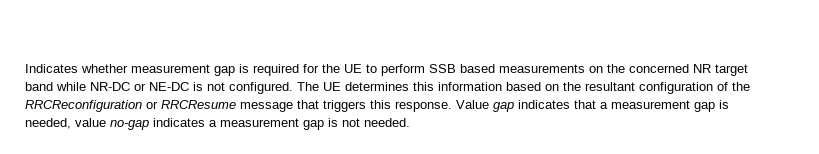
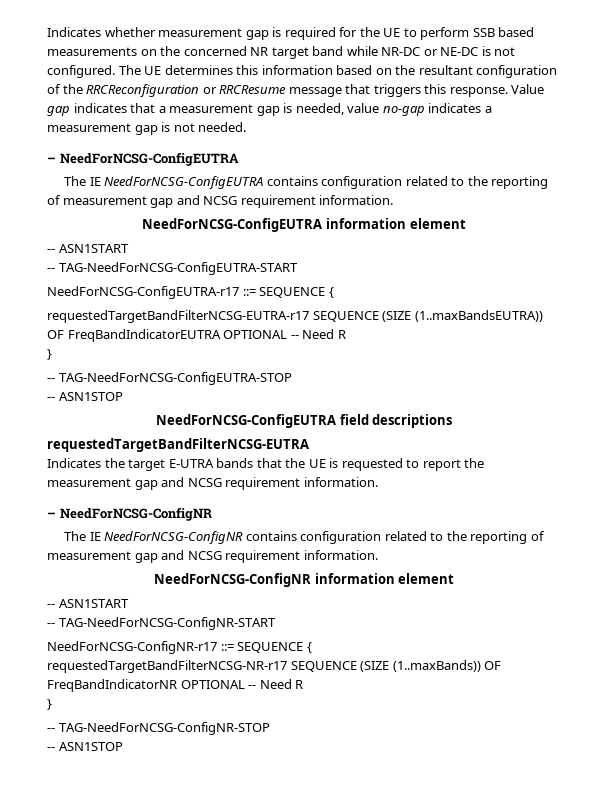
+ – NeedForNCSG-ConfigEUTRA
+ The IE NeedForNCSG-ConfigEUTRA contains configuration related to the reporting of measurement gap and NCSG requirement information.
+ NeedForNCSG-ConfigEUTRA information element
+ -- ASN1START
+ -- TAG-NeedForNCSG-ConfigEUTRA-START
+ NeedForNCSG-ConfigEUTRA-r17 ::= SEQUENCE {
+ requestedTargetBandFilterNCSG-EUTRA-r17 SEQUENCE (SIZE (1..maxBandsEUTRA)) OF FreqBandIndicatorEUTRA OPTIONAL -- Need R
+ }
+ -- TAG-NeedForNCSG-ConfigEUTRA-STOP
+ -- ASN1STOP
+ NeedForNCSG-ConfigEUTRA field descriptions
+ requestedTargetBandFilterNCSG-EUTRA
+ Indicates the target E-UTRA bands that the UE is requested to report the measurement gap and NCSG requirement information.
+ – NeedForNCSG-ConfigNR
+ The IE NeedForNCSG-ConfigNR contains configuration related to the reporting of measurement gap and NCSG requirement information.
+ NeedForNCSG-ConfigNR information element
+ -- ASN1START
+ -- TAG-NeedForNCSG-ConfigNR-START
+ NeedForNCSG-ConfigNR-r17 ::= SEQUENCE {
+ requestedTargetBandFilterNCSG-NR-r17 SEQUENCE (SIZE (1..maxBands)) OF FreqBandIndicatorNR OPTIONAL -- Need R
+ }
+ -- TAG-NeedForNCSG-ConfigNR-STOP
+ -- ASN1STOP

